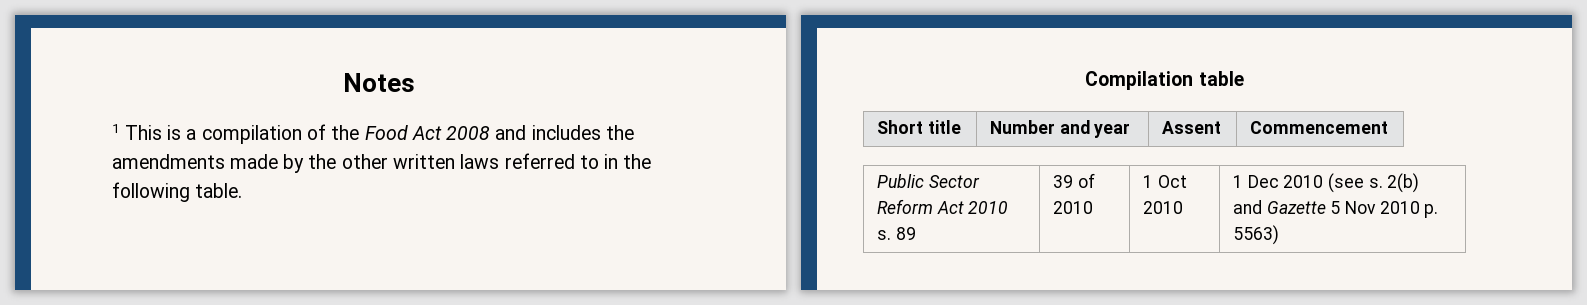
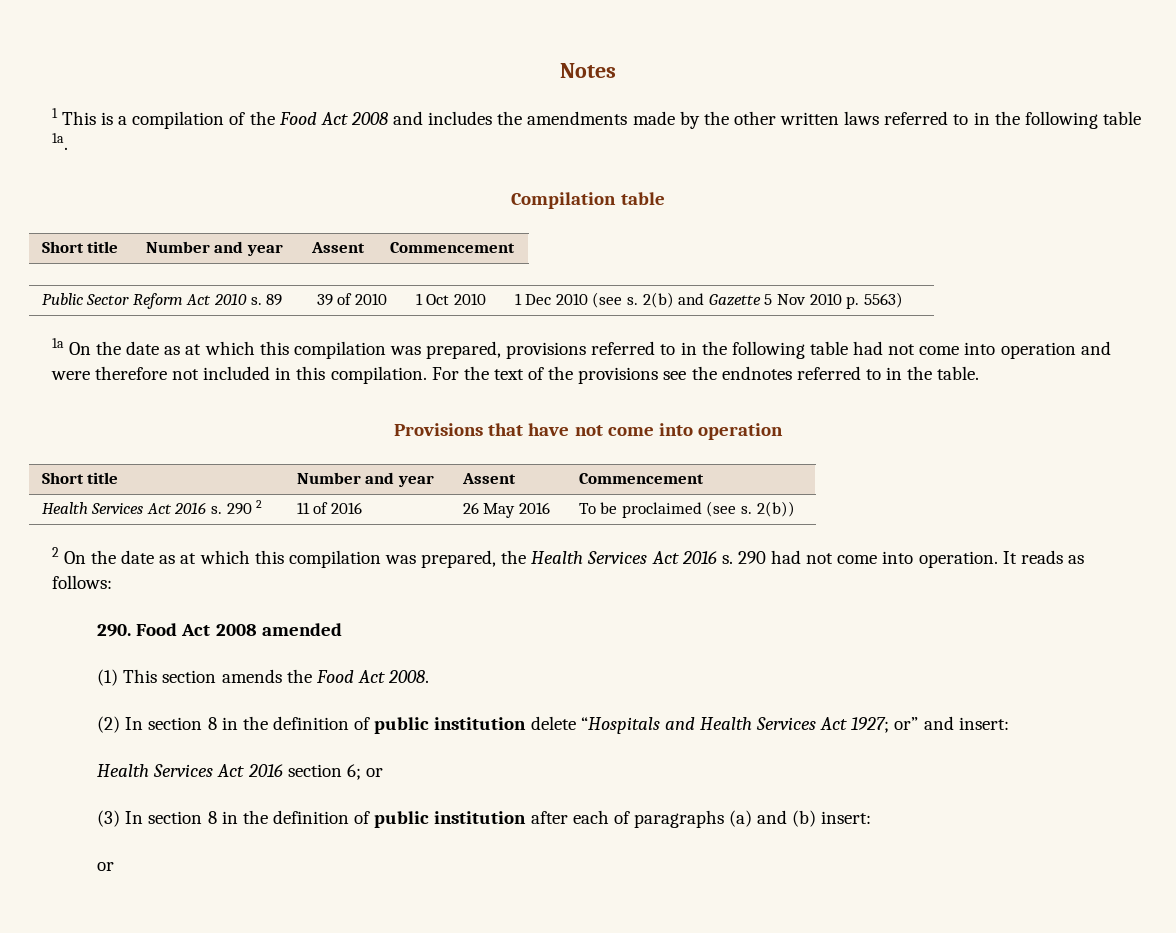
- 1 This is a compilation of the Food Act 2008 and includes the amendments made by the other written laws referred to in the following table.
+ 1 This is a compilation of the Food Act 2008 and includes the amendments made by the other written laws referred to in the following table 1a.
+ 1a On the date as at which this compilation was prepared, provisions referred to in the following table had not come into operation and were therefore not included in this compilation. For the text of the provisions see the endnotes referred to in the table.
+ Provisions that have not come into operation
+ Short title | Number and year | Assent | Commencement
+ Health Services Act 2016 s. 290 2 | 11 of 2016 | 26 May 2016 | To be proclaimed (see s. 2(b))
+ 2 On the date as at which this compilation was prepared, the Health Services Act 2016 s. 290 had not come into operation. It reads as follows:
+ 290. Food Act 2008 amended
+ (1) This section amends the Food Act 2008.
+ (2) In section 8 in the definition of public institution delete “Hospitals and Health Services Act 1927; or” and insert:
+ Health Services Act 2016 section 6; or
+ (3) In section 8 in the definition of public institution after each of paragraphs (a) and (b) insert:
+ or

